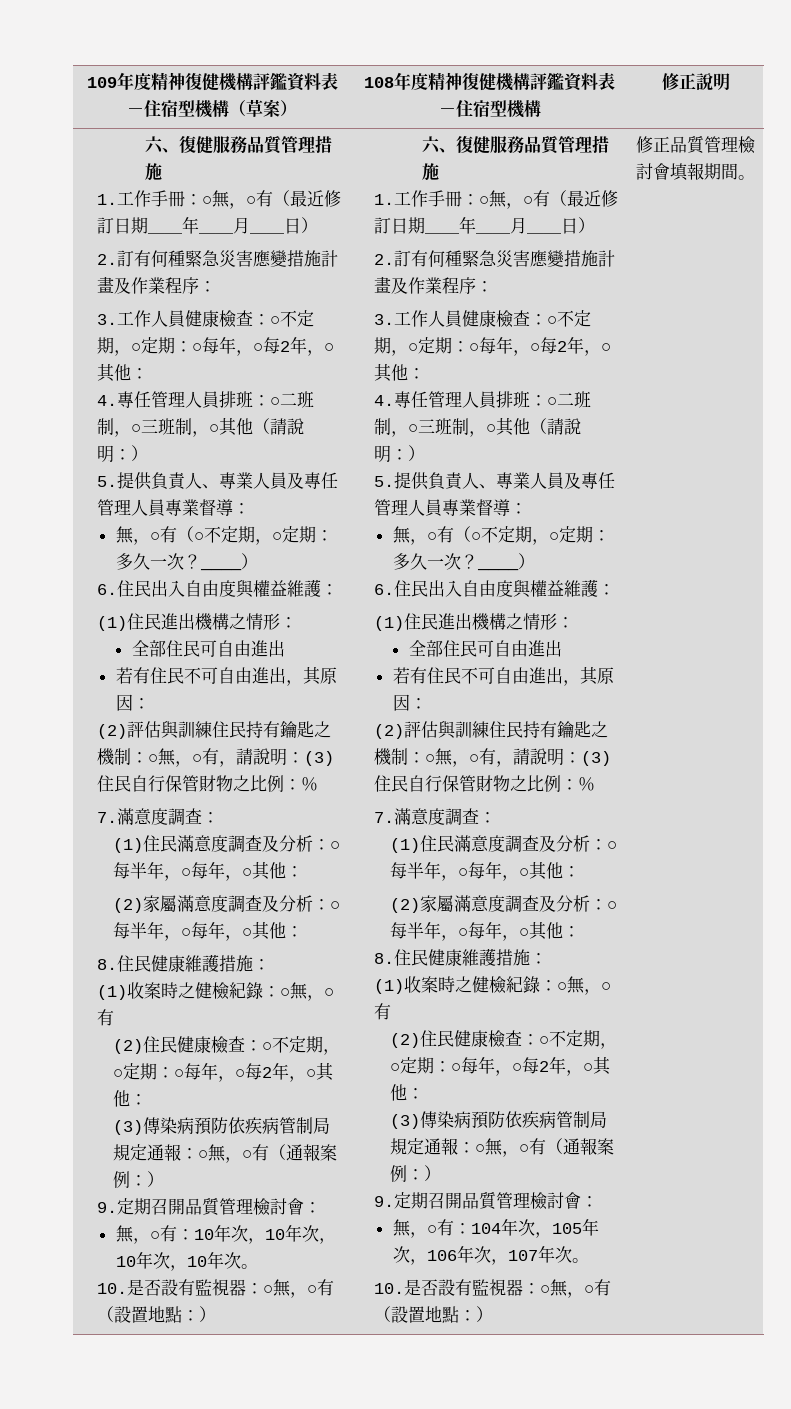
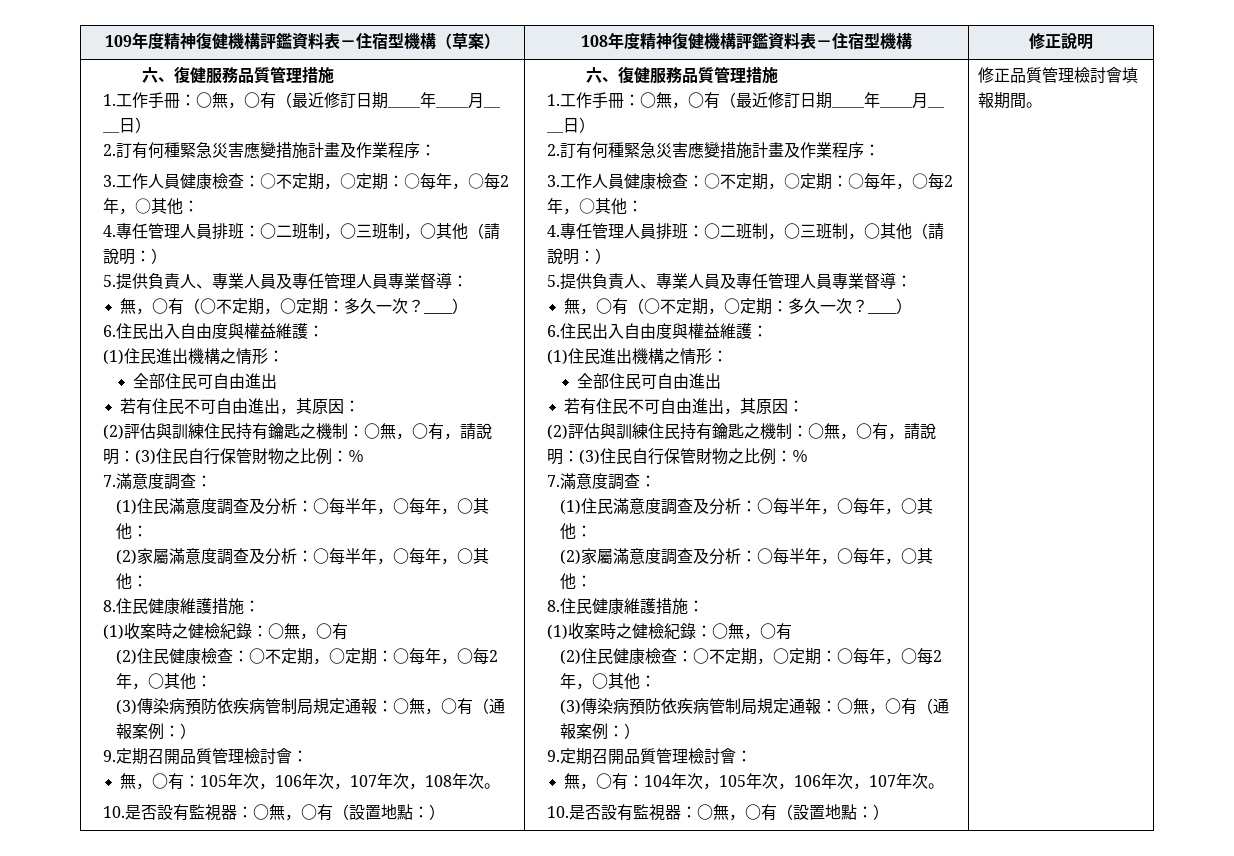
- 無，○有：10年次，10年次，10年次，10年次。
+ 無，○有：105年次，106年次，107年次，108年次。

